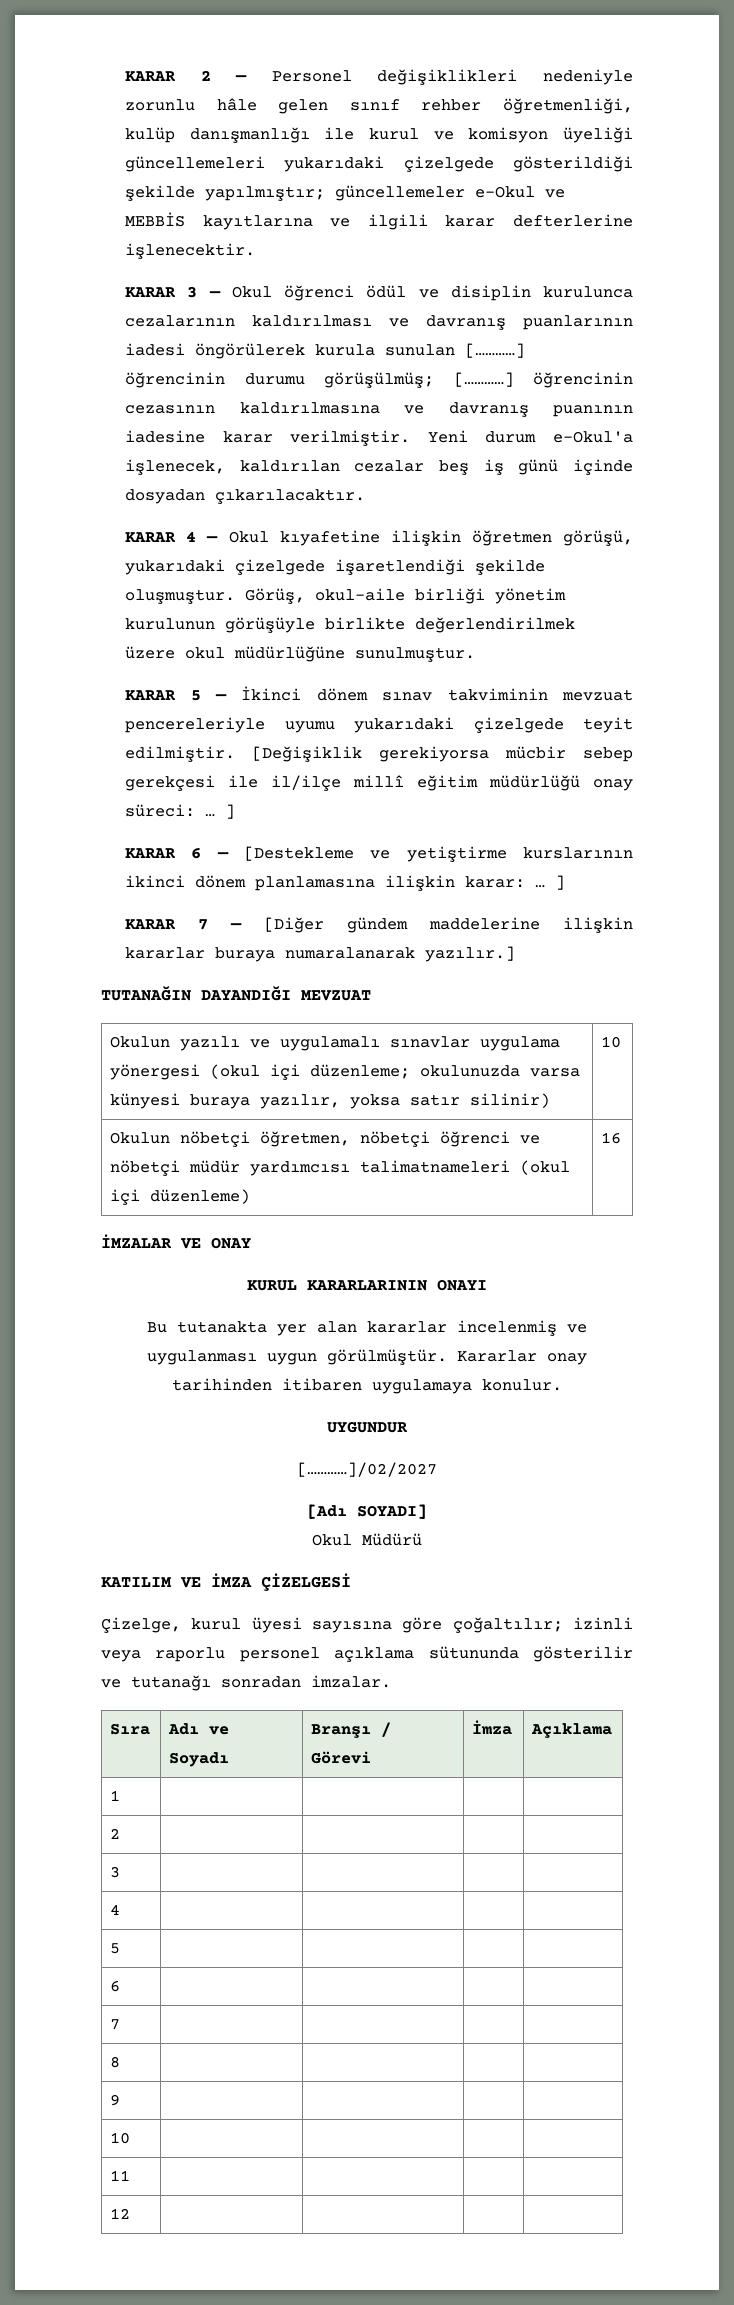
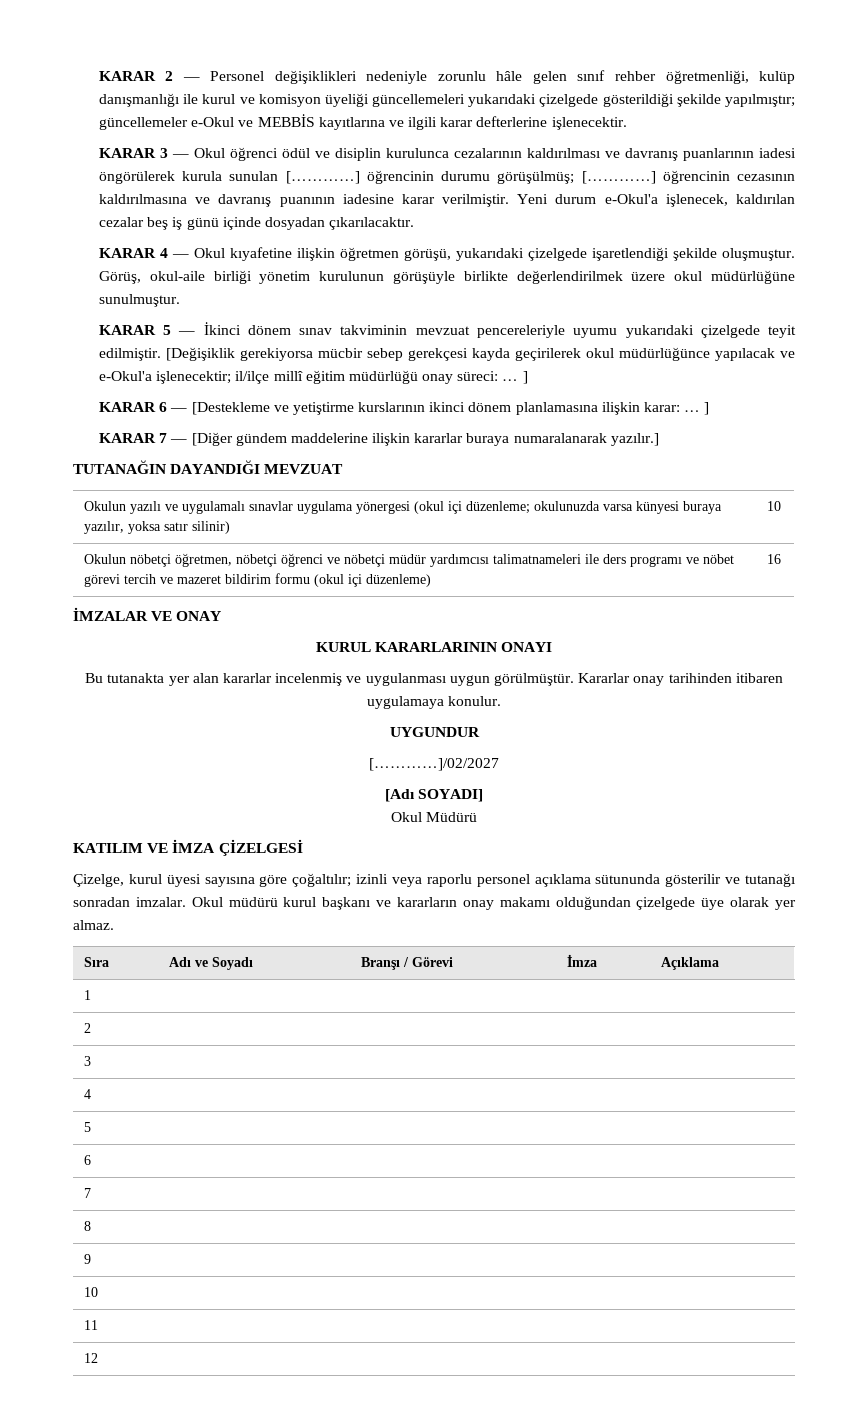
- [Değişiklik gerekiyorsa mücbir sebep gerekçesi ile il/ilçe millî eğitim müdürlüğü onay süreci: … ]
+ [Değişiklik gerekiyorsa mücbir sebep gerekçesi kayda geçirilerek okul müdürlüğünce yapılacak ve e-Okul'a işlenecektir; il/ilçe millî eğitim müdürlüğü onay süreci: … ]
- Okulun nöbetçi öğretmen, nöbetçi öğrenci ve nöbetçi müdür yardımcısı talimatnameleri (okul içi düzenleme) | 16
+ Okulun nöbetçi öğretmen, nöbetçi öğrenci ve nöbetçi müdür yardımcısı talimatnameleri ile ders programı ve nöbet görevi tercih ve mazeret bildirim formu (okul içi düzenleme) | 16
+ Okul müdürü kurul başkanı ve kararların onay makamı olduğundan çizelgede üye olarak yer almaz.

